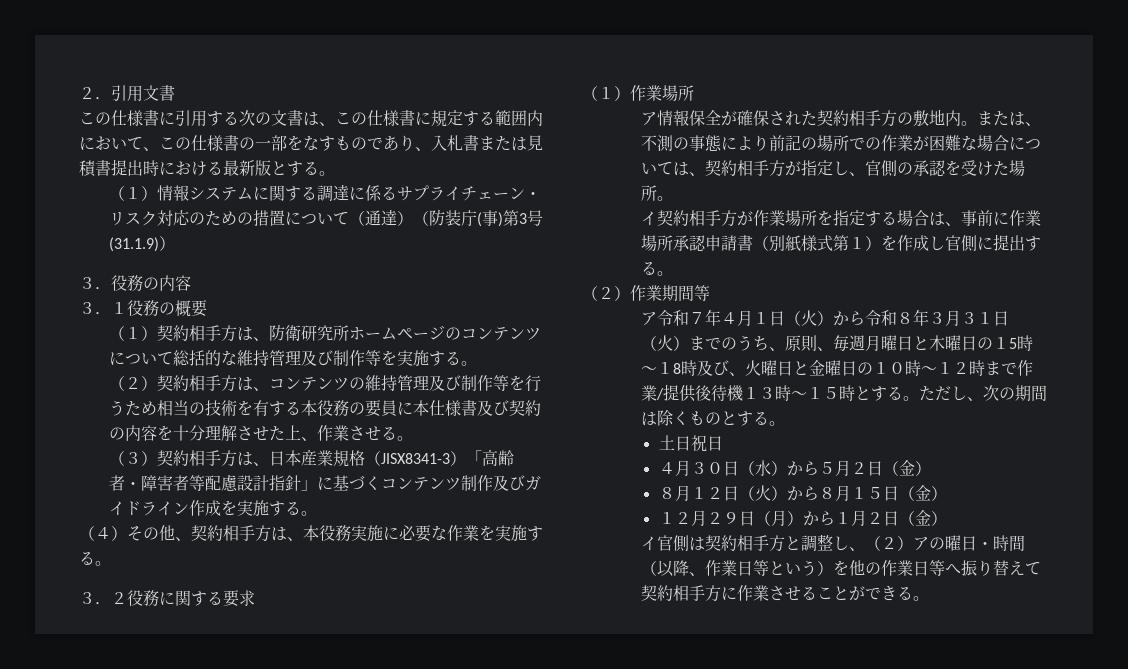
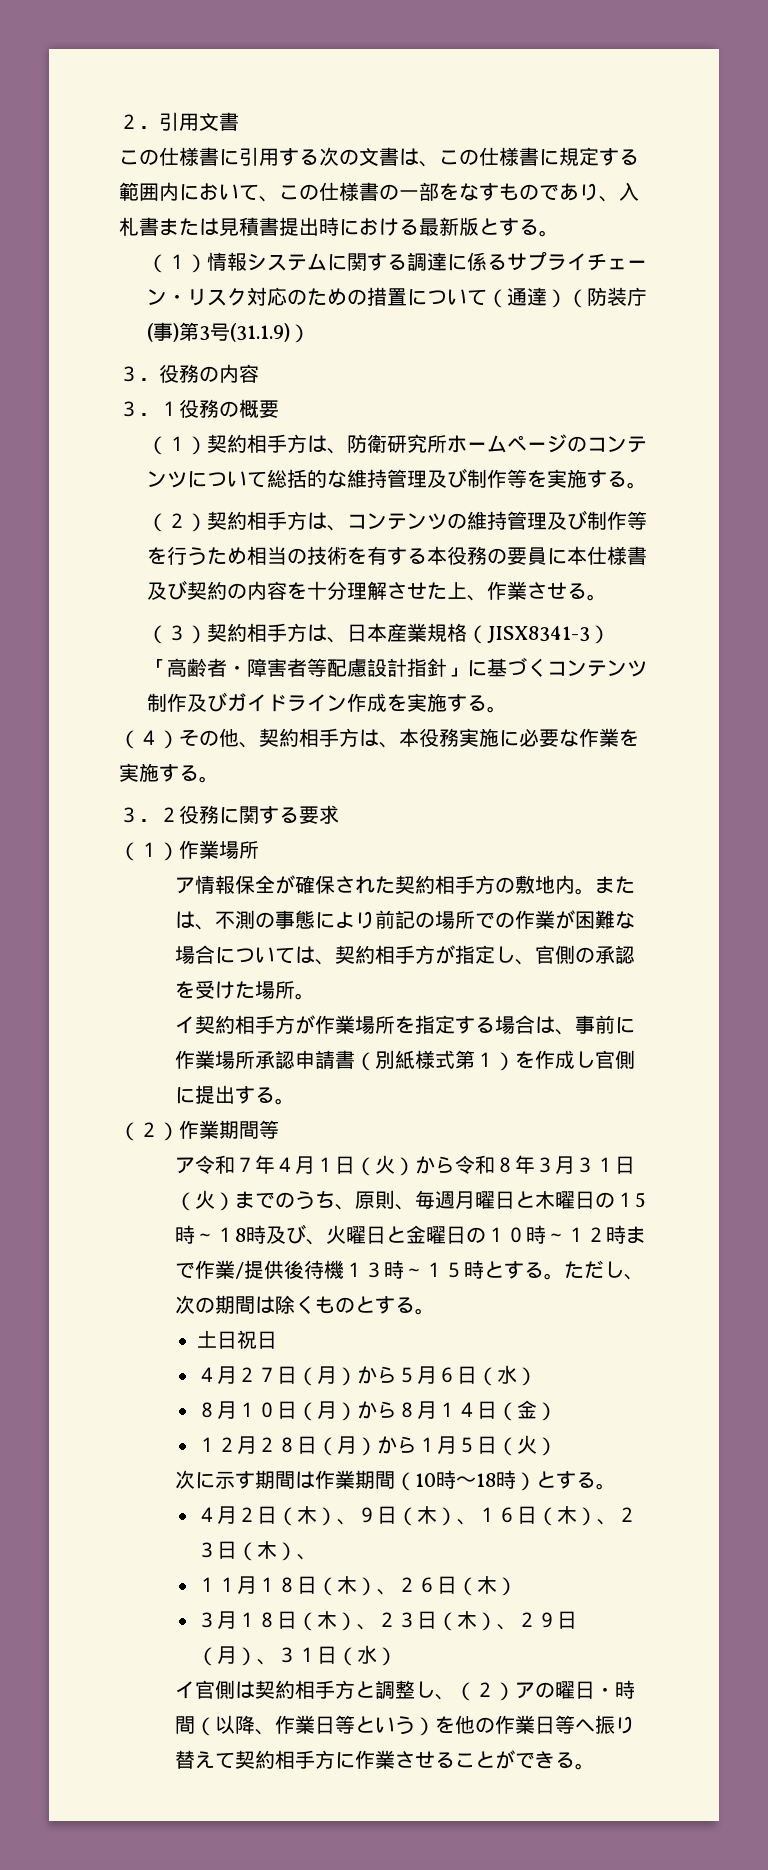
- ４月３０日（水）から５月２日（金）
+ ４月２７日（月）から５月６日（水）
- ８月１２日（火）から８月１５日（金）
+ ８月１０日（月）から８月１４日（金）
- １２月２９日（月）から１月２日（金）
+ １２月２８日（月）から１月５日（火）
+ 次に示す期間は作業期間（10時〜18時）とする。
+ ４月２日（木）、９日（木）、１６日（木）、２３日（木）、
+ １１月１８日（木）、２６日（木）
+ ３月１８日（木）、２３日（木）、２９日（月）、３１日（水）

